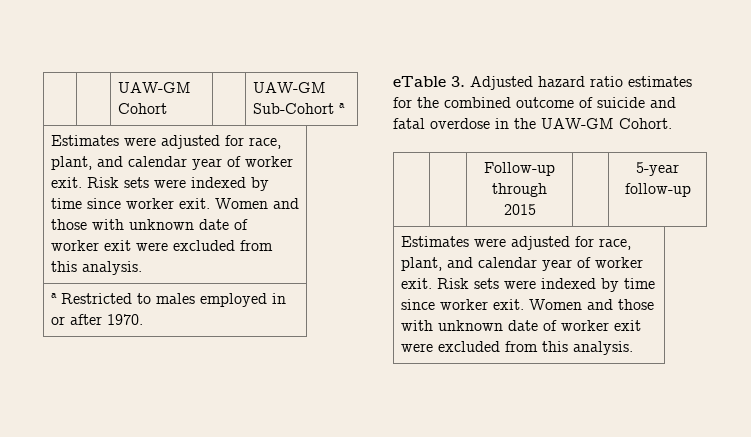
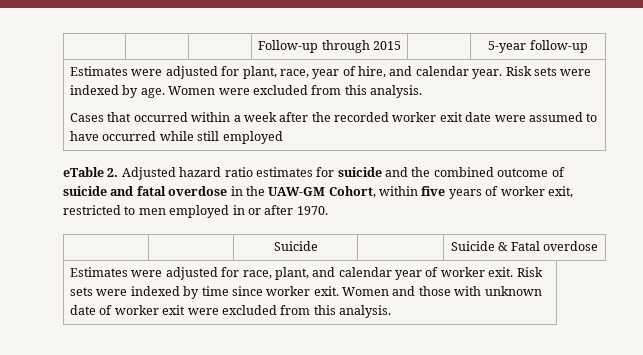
- | | UAW-GM Cohort | | UAW-GM Sub-Cohort a
+ | | | Follow-up through 2015 | | 5-year follow-up
+ Estimates were adjusted for plant, race, year of hire, and calendar year. Risk sets were indexed by age. Women were excluded from this analysis.
+ Cases that occurred within a week after the recorded worker exit date were assumed to have occurred while still employed
+ eTable 2. Adjusted hazard ratio estimates for suicide and the combined outcome of suicide and fatal overdose in the UAW-GM Cohort, within five years of worker exit, restricted to men employed in or after 1970.
+ | | Suicide | | Suicide & Fatal overdose
- a Restricted to males employed in or after 1970.
- eTable 3. Adjusted hazard ratio estimates for the combined outcome of suicide and fatal overdose in the UAW-GM Cohort.
- | | Follow-up through 2015 | | 5-year follow-up
- Estimates were adjusted for race, plant, and calendar year of worker exit. Risk sets were indexed by time since worker exit. Women and those with unknown date of worker exit were excluded from this analysis.

